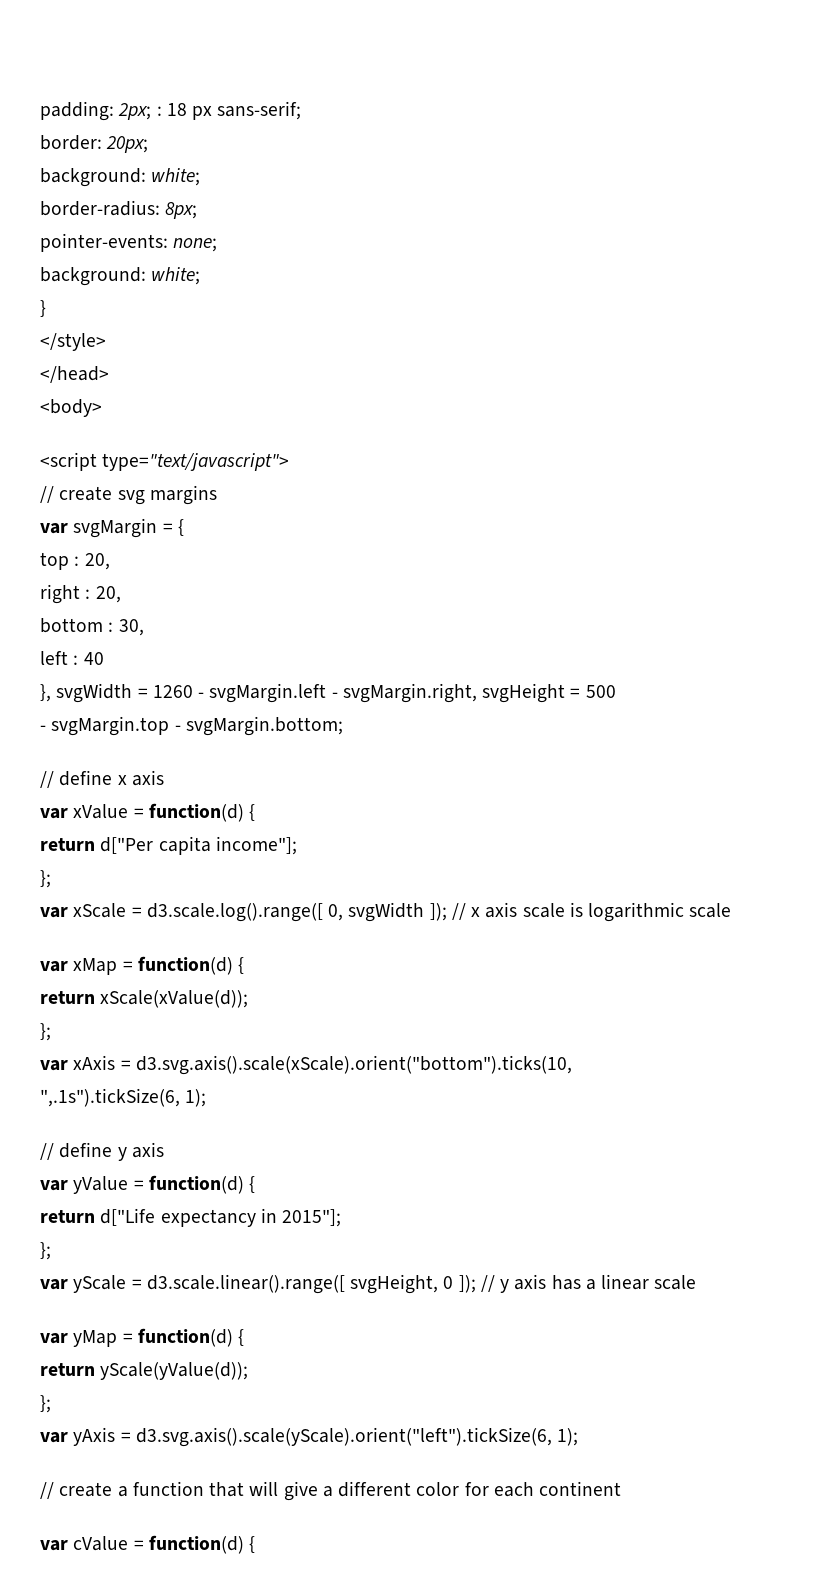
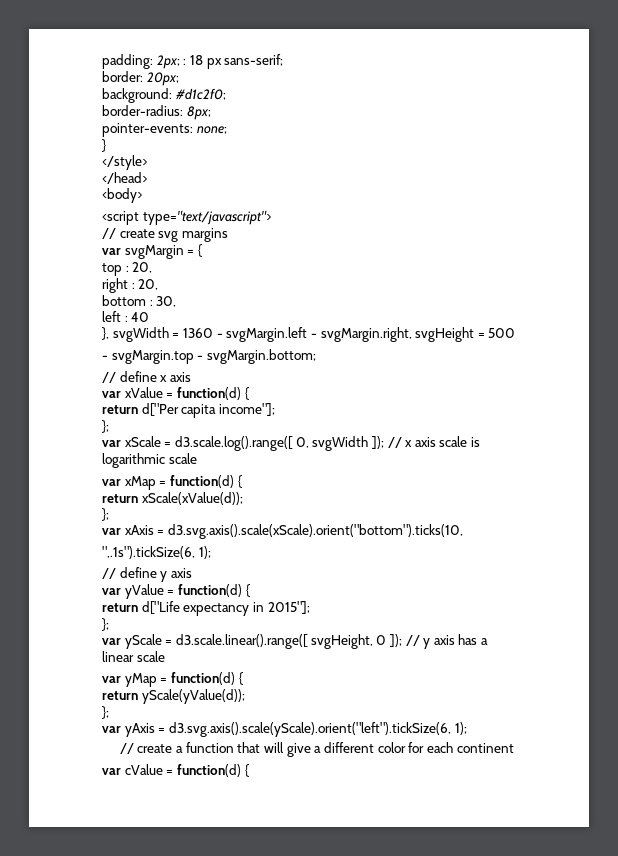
  border: 20px;
- background: white;
+ background: #d1c2f0;
  pointer-events: none;
- background: white;
- }, svgWidth = 1260 - svgMargin.left - svgMargin.right, svgHeight = 500
+ }, svgWidth = 1360 - svgMargin.left - svgMargin.right, svgHeight = 500

